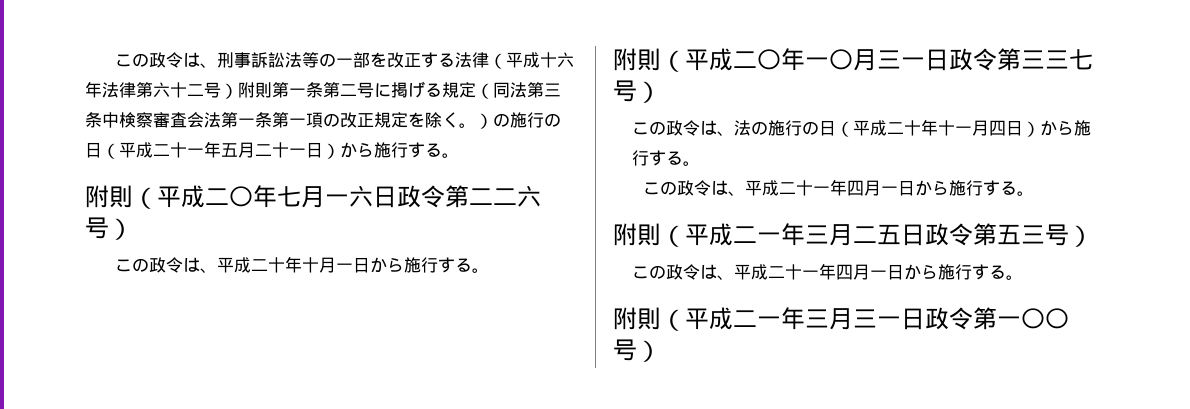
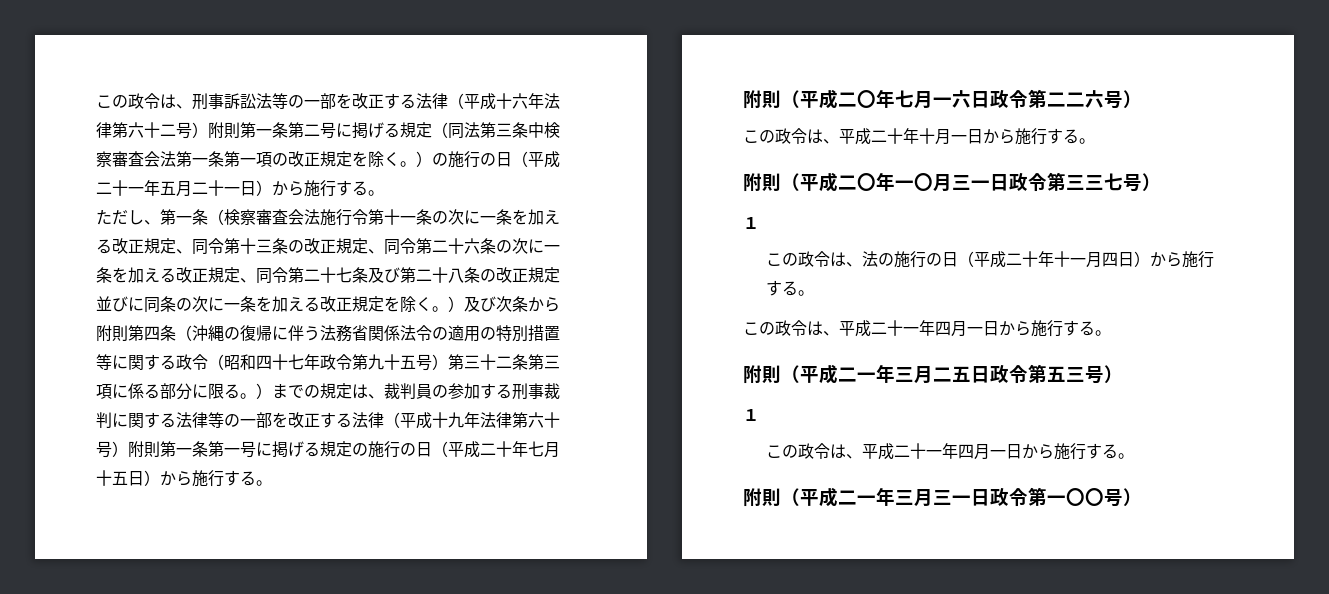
+ ただし、第一条（検察審査会法施行令第十一条の次に一条を加える改正規定、同令第十三条の改正規定、同令第二十六条の次に一条を加える改正規定、同令第二十七条及び第二十八条の改正規定並びに同条の次に一条を加える改正規定を除く。）及び次条から附則第四条（沖縄の復帰に伴う法務省関係法令の適用の特別措置等に関する政令（昭和四十七年政令第九十五号）第三十二条第三項に係る部分に限る。）までの規定は、裁判員の参加する刑事裁判に関する法律等の一部を改正する法律（平成十九年法律第六十号）附則第一条第一号に掲げる規定の施行の日（平成二十年七月十五日）から施行する。
  附則（平成二〇年一〇月三一日政令第三三七号）
+ １
  附則（平成二一年三月二五日政令第五三号）
+ １

